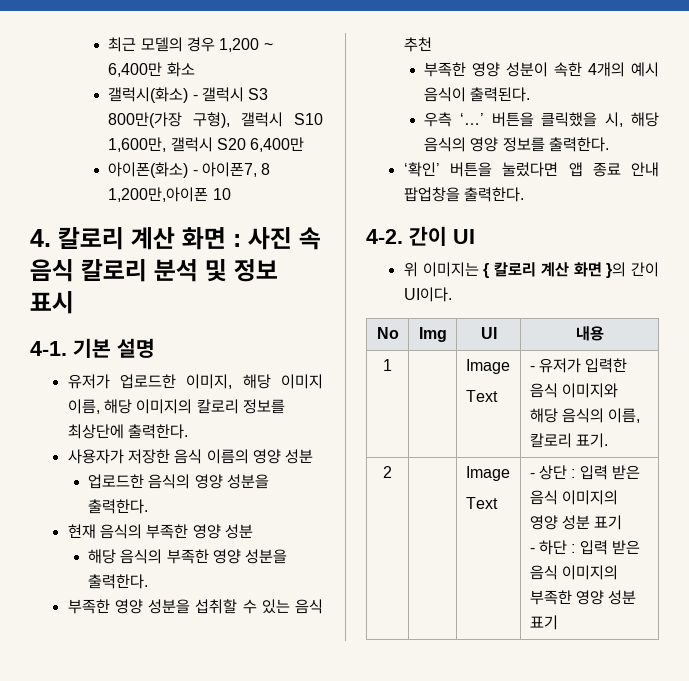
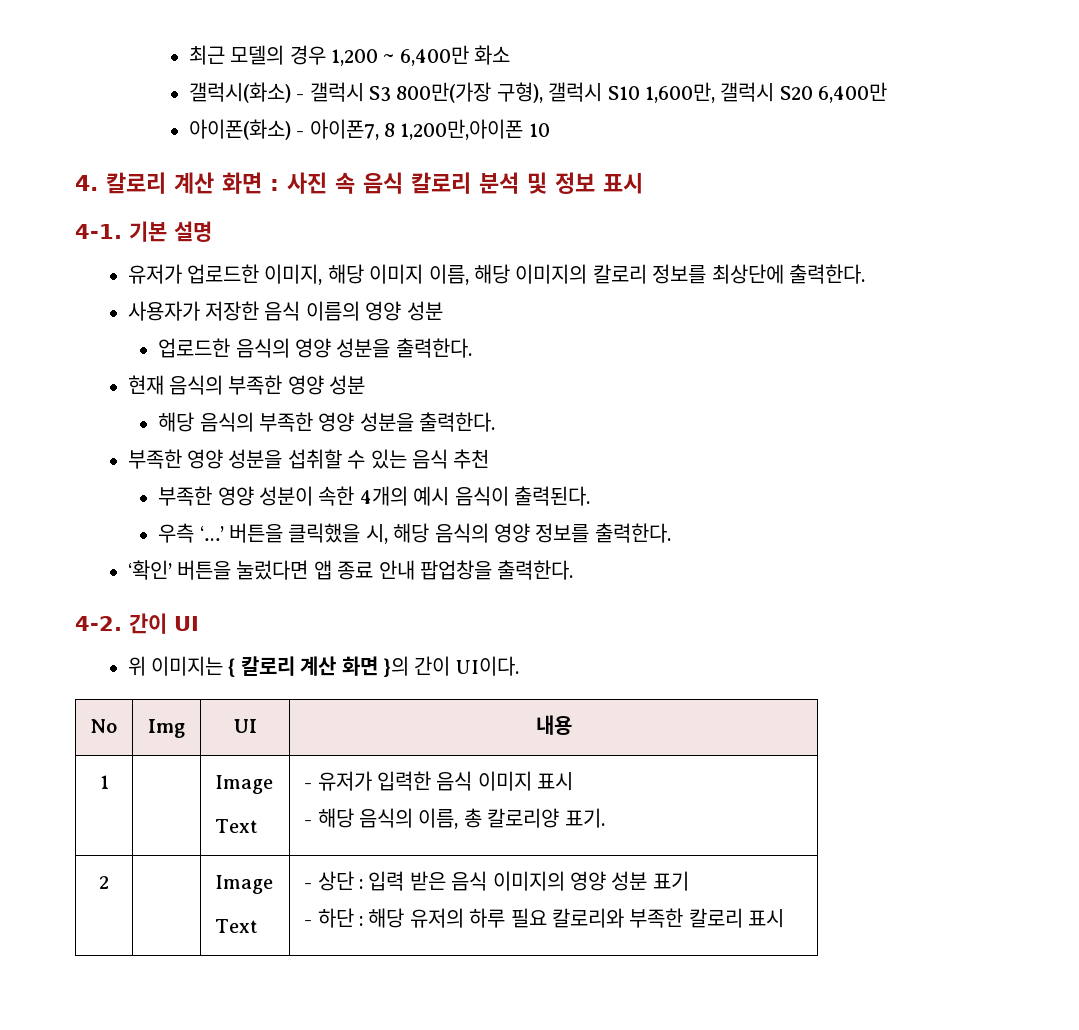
  1 | | Image
- Text | - 유저가 입력한 음식 이미지와 해당 음식의 이름, 칼로리 표기.
+ Text | - 유저가 입력한 음식 이미지 표시
+ - 해당 음식의 이름, 총 칼로리양 표기.
  2 | | Image
  Text | - 상단 : 입력 받은 음식 이미지의 영양 성분 표기
- - 하단 : 입력 받은 음식 이미지의 부족한 영양 성분 표기
+ - 하단 : 해당 유저의 하루 필요 칼로리와 부족한 칼로리 표시

